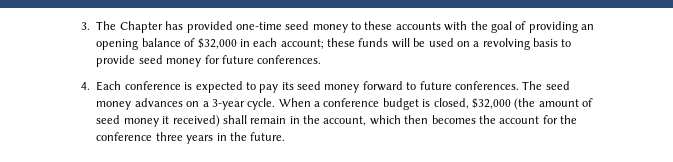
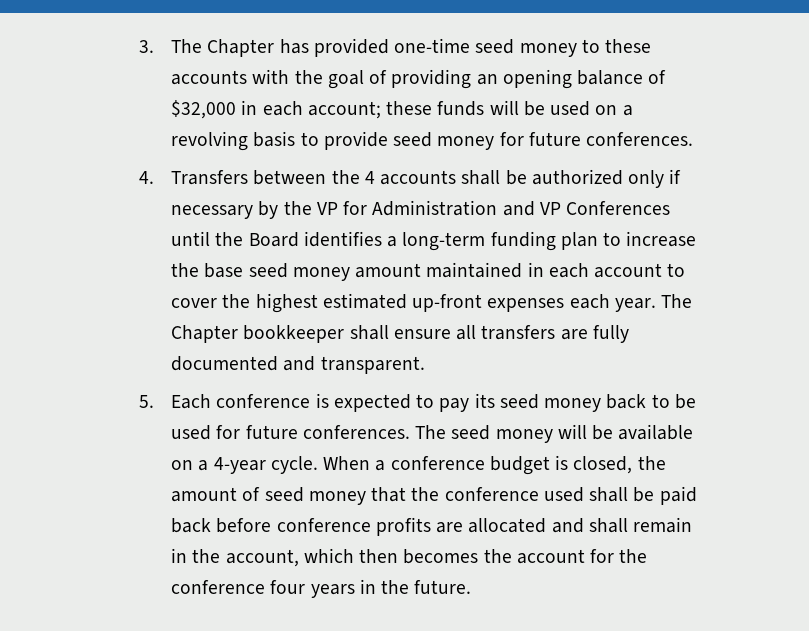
- 4. Each conference is expected to pay its seed money forward to future conferences.
+ 4. Transfers between the 4 accounts shall be authorized only if necessary by the VP for Administration and VP Conferences until the Board identifies a long-term funding plan to increase the base seed money amount maintained in each account to cover the highest estimated up-front expenses each year. The Chapter bookkeeper shall ensure all transfers are fully documented and transparent.
+ 5. Each conference is expected to pay its seed money back to be used for future conferences.
- The seed money advances on a 3-year cycle.
+ The seed money will be available on a 4-year cycle.
- When a conference budget is closed, $32,000 (the amount of seed money it received) shall remain in the account, which then becomes the account for the conference three years in the future.
+ When a conference budget is closed, the amount of seed money that the conference used shall be paid back before conference profits are allocated and shall remain in the account, which then becomes the account for the conference four years in the future.

